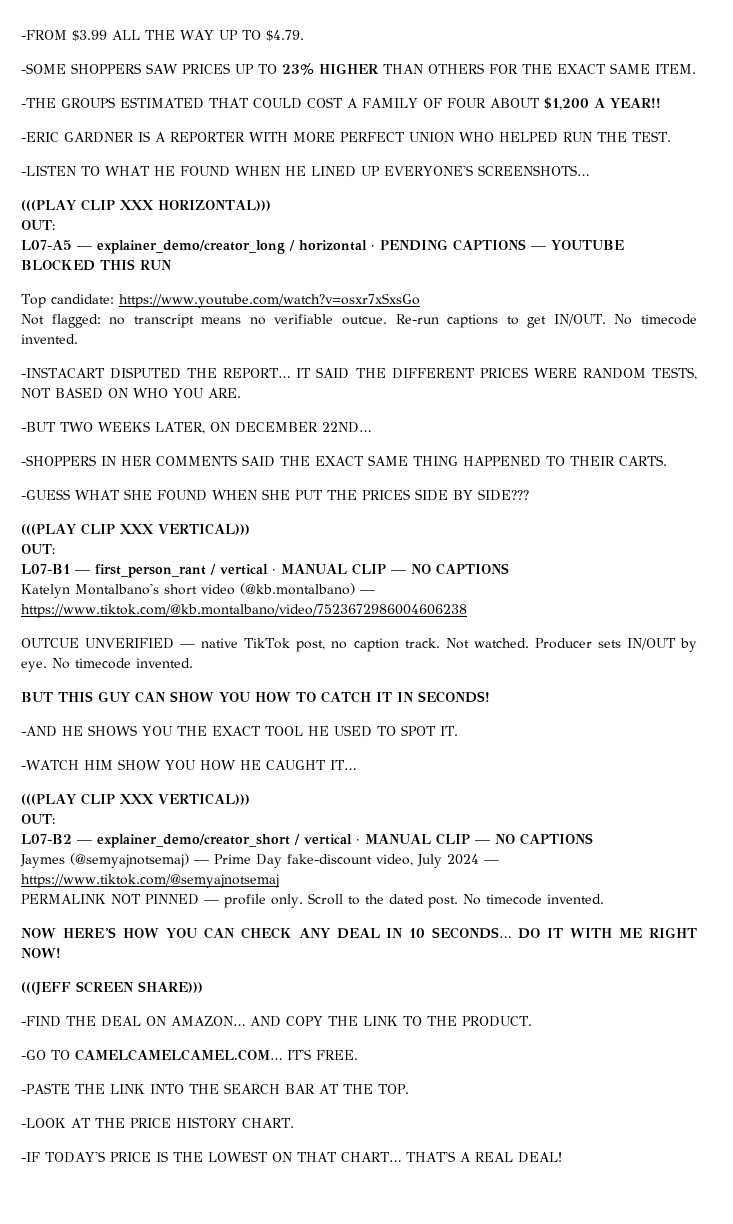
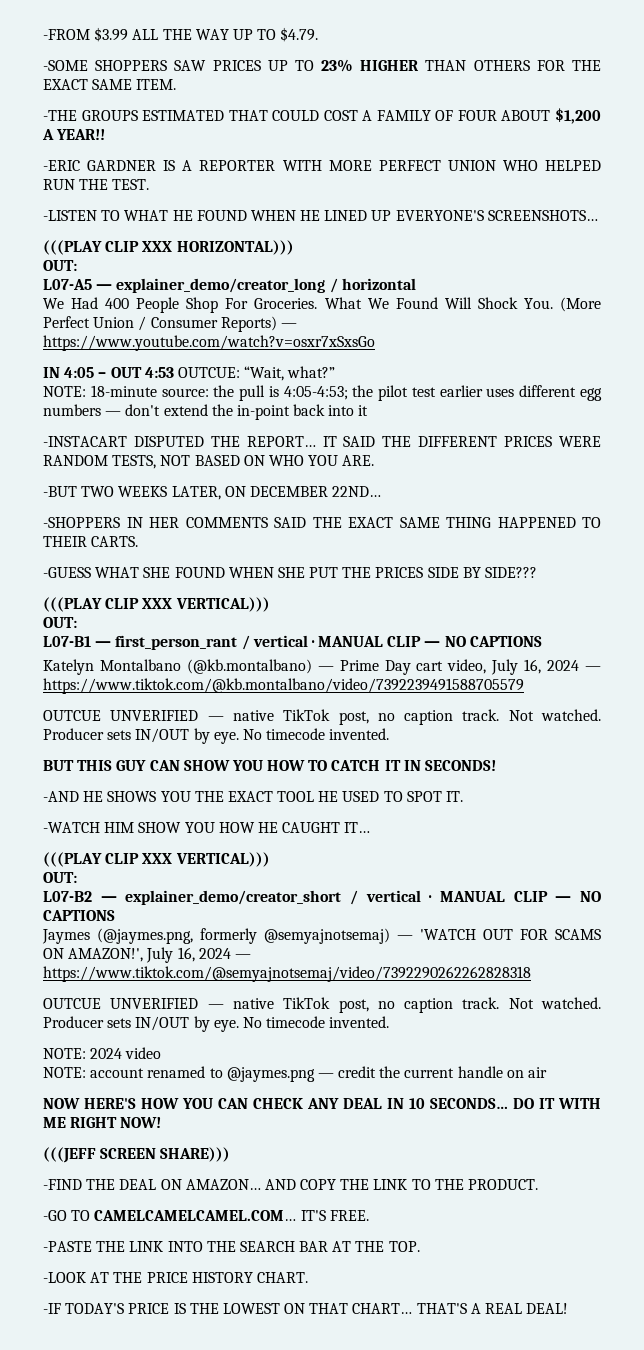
- L07-A5 — explainer_demo/creator_long / horizontal · PENDING CAPTIONS — YOUTUBE BLOCKED THIS RUN
- Top candidate: https://www.youtube.com/watch?v=osxr7xSxsGo
- Not flagged: no transcript means no verifiable outcue. Re-run captions to get IN/OUT. No timecode invented.
+ L07-A5 — explainer_demo/creator_long / horizontal
+ We Had 400 People Shop For Groceries. What We Found Will Shock You. (More Perfect Union / Consumer Reports) — https://www.youtube.com/watch?v=osxr7xSxsGo
+ IN 4:05 – OUT 4:53 OUTCUE: “Wait, what?”
+ NOTE: 18-minute source: the pull is 4:05-4:53; the pilot test earlier uses different egg numbers — don't extend the in-point back into it
- Katelyn Montalbano's short video (@kb.montalbano) — https://www.tiktok.com/@kb.montalbano/video/7523672986004606238
+ Katelyn Montalbano (@kb.montalbano) — Prime Day cart video, July 16, 2024 — https://www.tiktok.com/@kb.montalbano/video/7392239491588705579
- Jaymes (@semyajnotsemaj) — Prime Day fake-discount video, July 2024 — https://www.tiktok.com/@semyajnotsemaj
- PERMALINK NOT PINNED — profile only. Scroll to the dated post. No timecode invented.
+ Jaymes (@jaymes.png, formerly @semyajnotsemaj) — 'WATCH OUT FOR SCAMS ON AMAZON!', July 16, 2024 — https://www.tiktok.com/@semyajnotsemaj/video/7392290262262828318
+ OUTCUE UNVERIFIED — native TikTok post, no caption track. Not watched. Producer sets IN/OUT by eye. No timecode invented.
+ NOTE: 2024 video
+ NOTE: account renamed to @jaymes.png — credit the current handle on air

